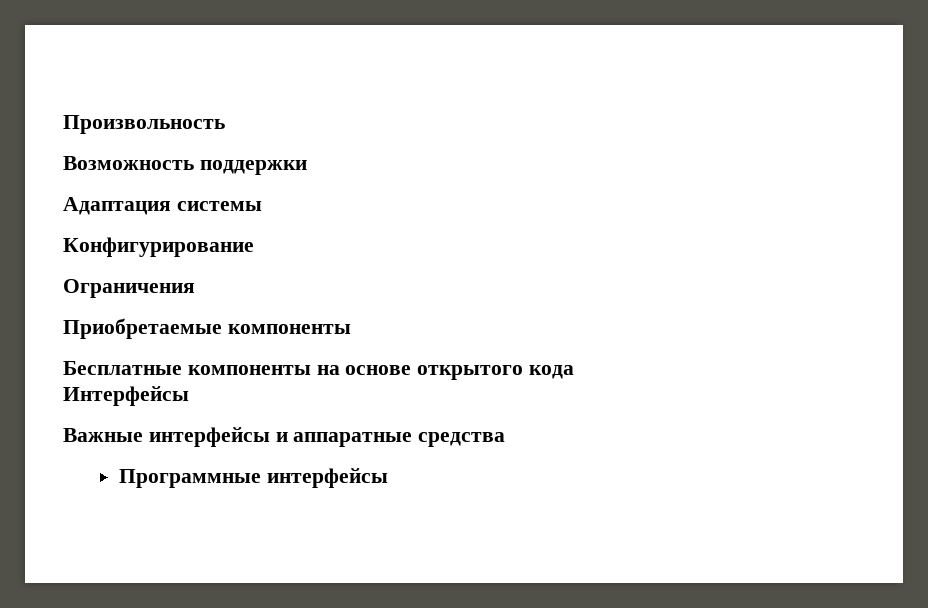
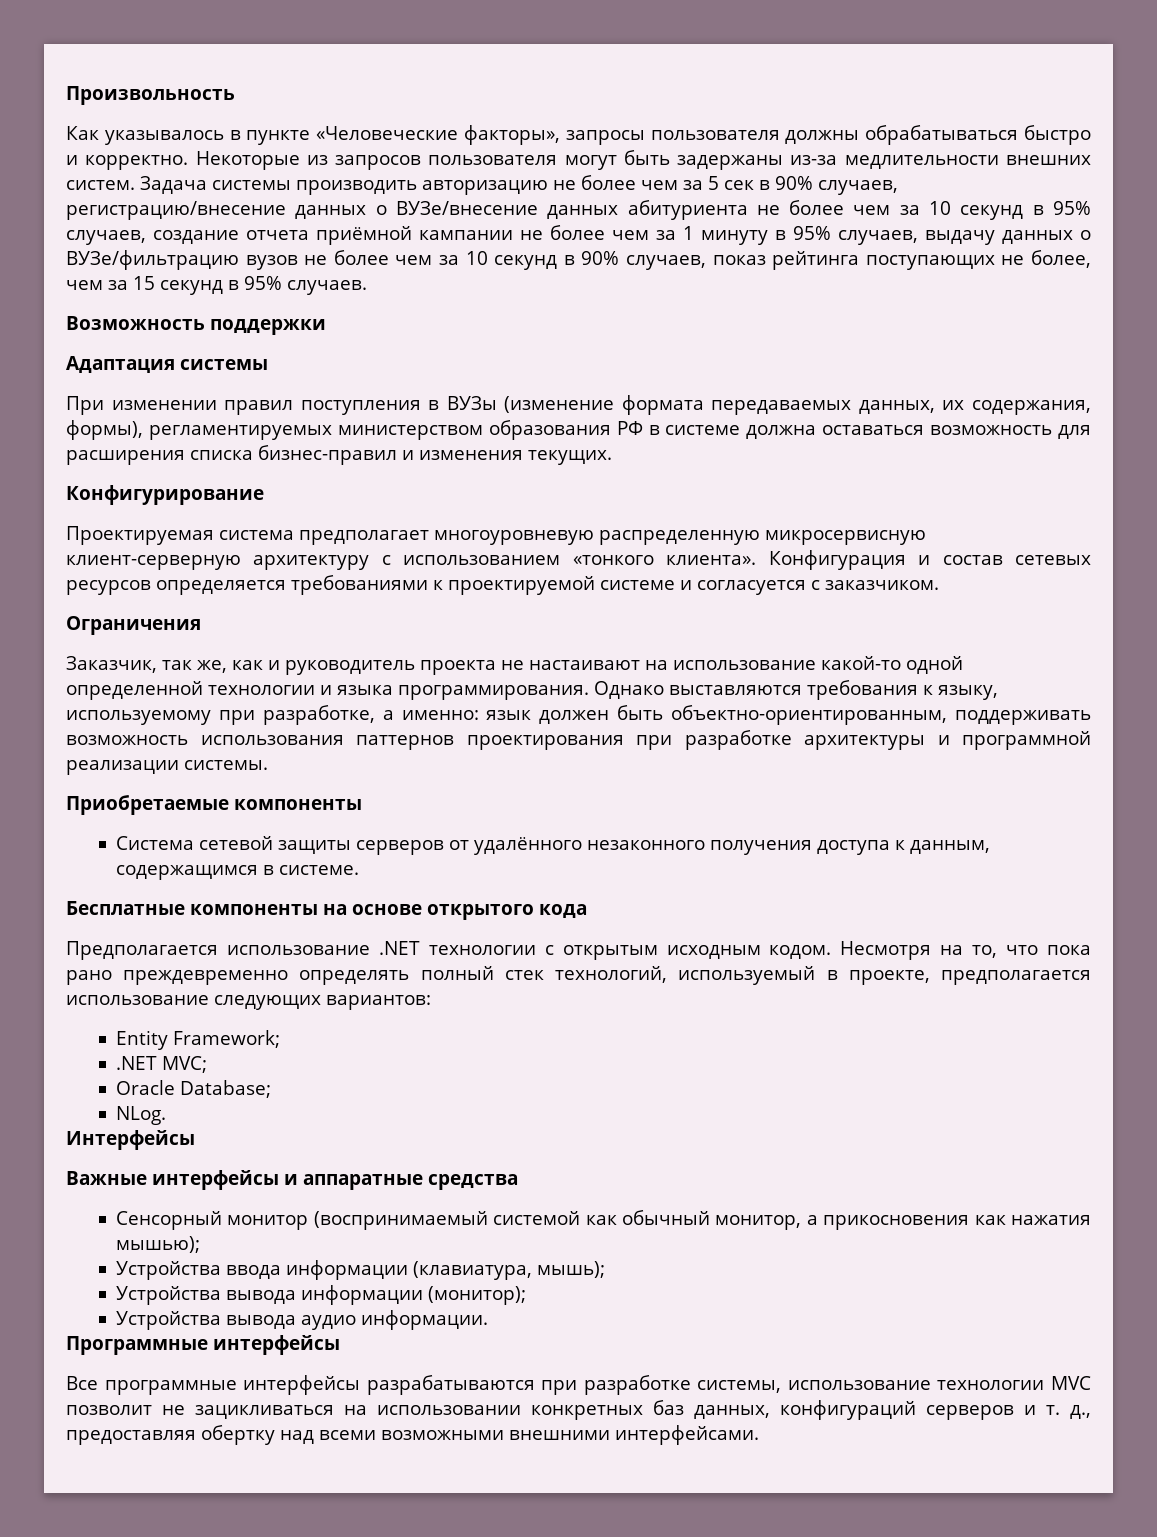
+ Как указывалось в пункте «Человеческие факторы», запросы пользователя должны обрабатываться быстро и корректно. Некоторые из запросов пользователя могут быть задержаны из-за медлительности внешних систем. Задача системы производить авторизацию не более чем за 5 сек в 90% случаев, регистрацию/внесение данных о ВУЗе/внесение данных абитуриента не более чем за 10 секунд в 95% случаев, создание отчета приёмной кампании не более чем за 1 минуту в 95% случаев, выдачу данных о ВУЗе/фильтрацию вузов не более чем за 10 секунд в 90% случаев, показ рейтинга поступающих не более, чем за 15 секунд в 95% случаев.
  Возможность поддержки
  Адаптация системы
+ При изменении правил поступления в ВУЗы (изменение формата передаваемых данных, их содержания, формы), регламентируемых министерством образования РФ в системе должна оставаться возможность для расширения списка бизнес-правил и изменения текущих.
  Конфигурирование
+ Проектируемая система предполагает многоуровневую распределенную микросервисную клиент-серверную архитектуру с использованием «тонкого клиента». Конфигурация и состав сетевых ресурсов определяется требованиями к проектируемой системе и согласуется с заказчиком.
  Ограничения
+ Заказчик, так же, как и руководитель проекта не настаивают на использование какой-то одной определенной технологии и языка программирования. Однако выставляются требования к языку, используемому при разработке, а именно: язык должен быть объектно-ориентированным, поддерживать возможность использования паттернов проектирования при разработке архитектуры и программной реализации системы.
  Приобретаемые компоненты
+ Система сетевой защиты серверов от удалённого незаконного получения доступа к данным, содержащимся в системе.
+ Предполагается использование .NET технологии с открытым исходным кодом. Несмотря на то, что пока рано преждевременно определять полный стек технологий, используемый в проекте, предполагается использование следующих вариантов:
+ Entity Framework;
+ .NET MVC;
+ Oracle Database;
+ NLog.
+ Сенсорный монитор (воспринимаемый системой как обычный монитор, а прикосновения как нажатия мышью);
+ Устройства ввода информации (клавиатура, мышь);
+ Устройства вывода информации (монитор);
+ Устройства вывода аудио информации.
  Программные интерфейсы
+ Все программные интерфейсы разрабатываются при разработке системы, использование технологии MVC позволит не зацикливаться на использовании конкретных баз данных, конфигураций серверов и т. д., предоставляя обертку над всеми возможными внешними интерфейсами.

